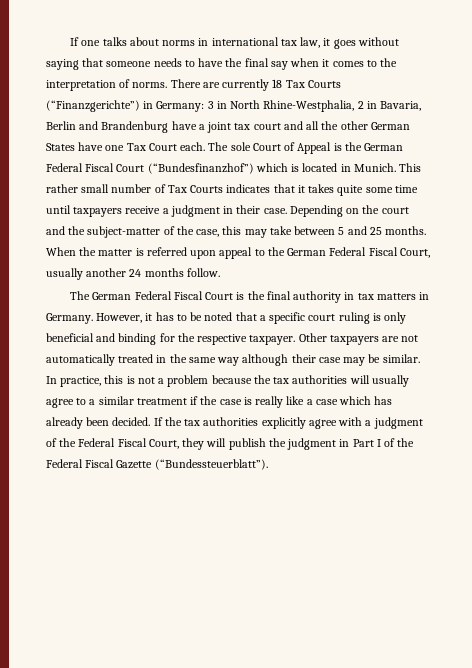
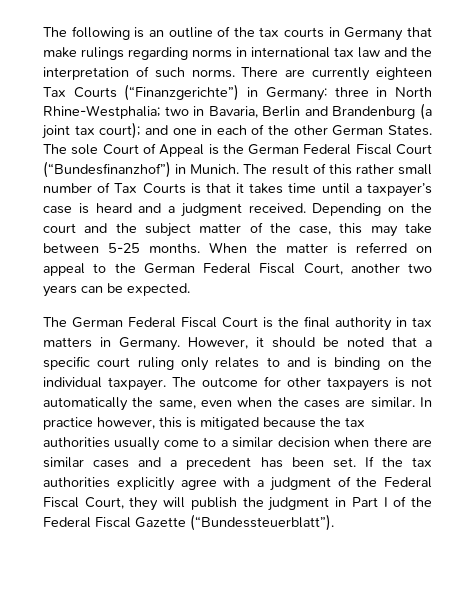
- If one talks about norms in international tax law, it goes without saying that someone needs to have the final say when it comes to the interpretation of norms.
+ The following is an outline of the tax courts in Germany that make rulings regarding norms in international tax law and the interpretation of such norms.
- There are currently 18 Tax Courts (“Finanzgerichte”) in Germany: 3 in North Rhine-Westphalia, 2 in Bavaria, Berlin and Brandenburg have a joint tax court and all the other German States have one Tax Court each.
+ There are currently eighteen Tax Courts (“Finanzgerichte”) in Germany: three in North Rhine-Westphalia; two in Bavaria, Berlin and Brandenburg (a joint tax court); and one in each of the other German States.
- The sole Court of Appeal is the German Federal Fiscal Court (“Bundesfinanzhof”) which is located in Munich. This rather small number of Tax Courts indicates that it takes quite some time until taxpayers receive a judgment in their case.
+ The sole Court of Appeal is the German Federal Fiscal Court (“Bundesfinanzhof”) in Munich. The result of this rather small number of Tax Courts is that it takes time until a taxpayer’s case is heard and a judgment received.
- Depending on the court and the subject-matter of the case, this may take between 5 and 25 months.
+ Depending on the court and the subject matter of the case, this may take between 5-25 months.
- When the matter is referred upon appeal to the German Federal Fiscal Court, usually another 24 months follow.
+ When the matter is referred on appeal to the German Federal Fiscal Court, another two years can be expected.
- However, it has to be noted that a specific court ruling is only beneficial and binding for the respective taxpayer. Other taxpayers are not automatically treated in the same way although their case may be similar. In practice, this is not a problem because the tax authorities will usually agree to a similar treatment if the case is really like a case which has already been decided.
+ However, it should be noted that a specific court ruling only relates to and is binding on the individual taxpayer. The outcome for other taxpayers is not automatically the same, even when the cases are similar. In practice however, this is mitigated because the tax authorities usually come to a similar decision when there are similar cases and a precedent has been set.

